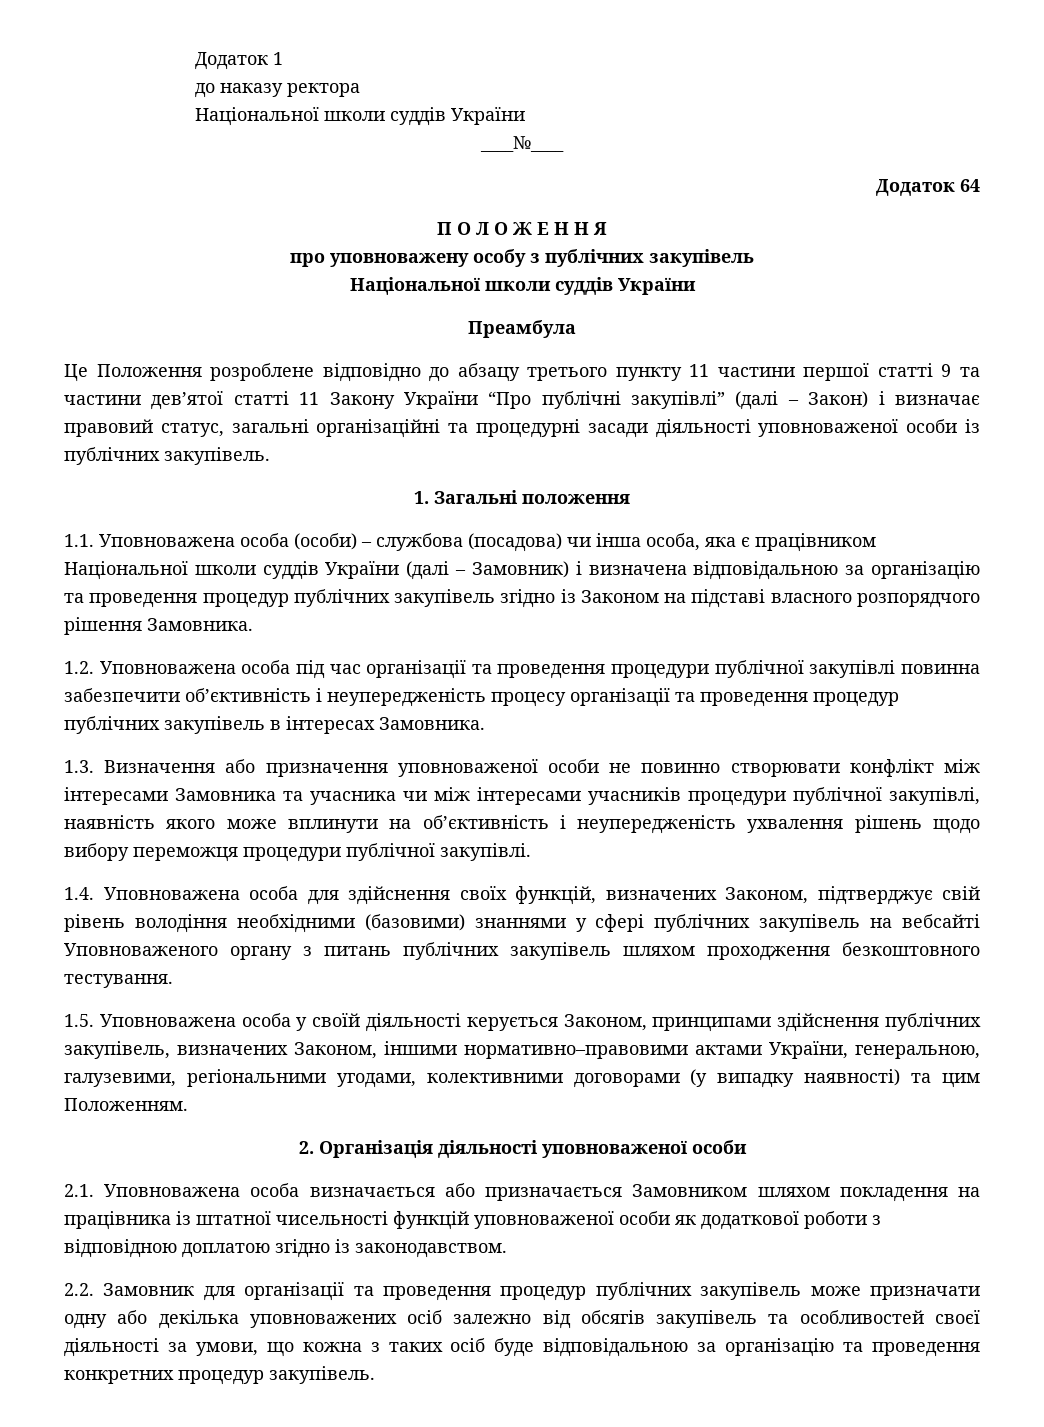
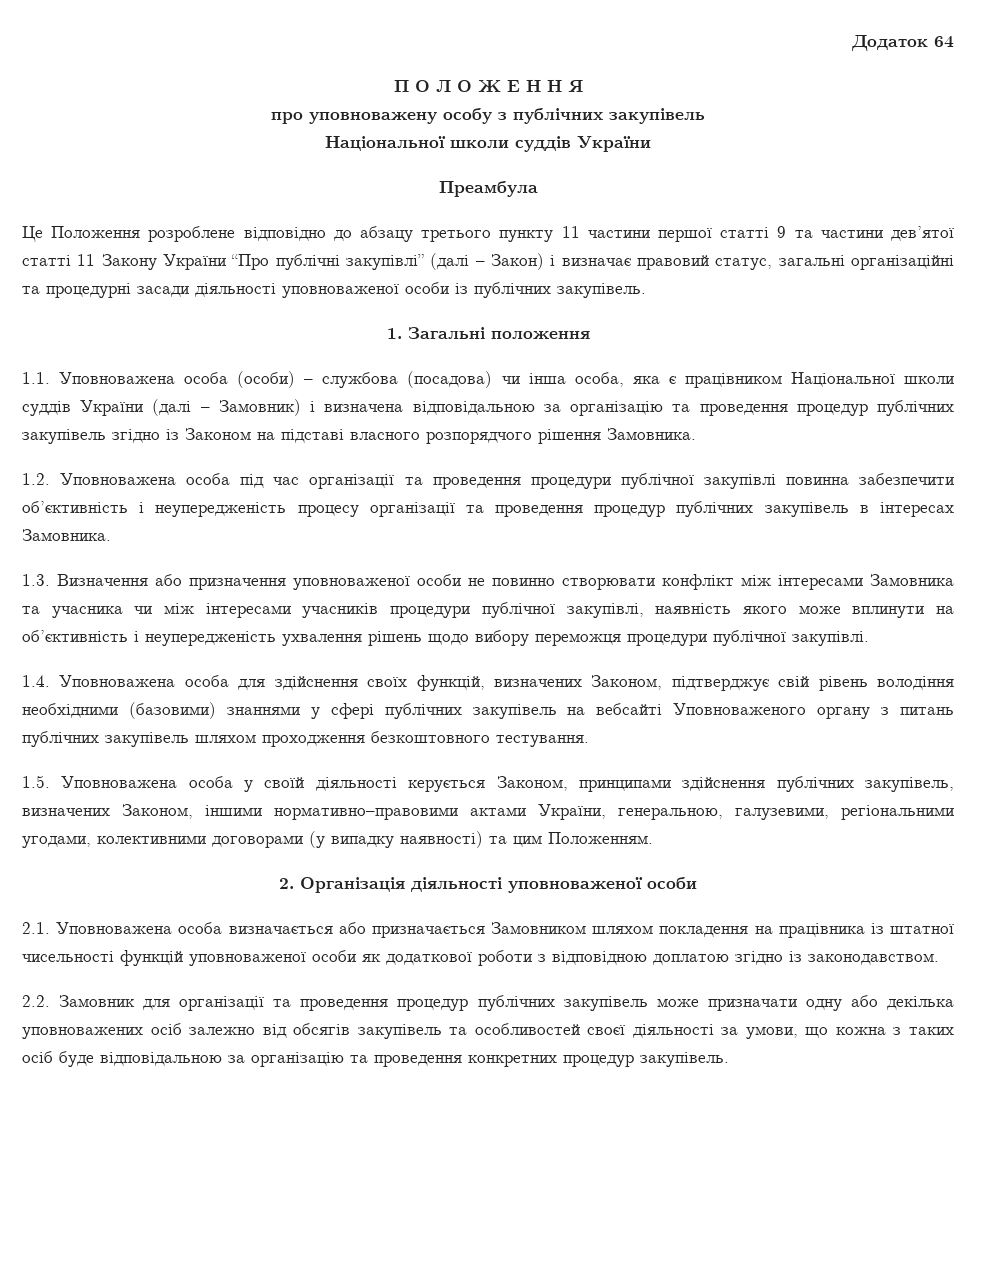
- Додаток 1
- до наказу ректора
- Національної школи суддів України
- ____№____

